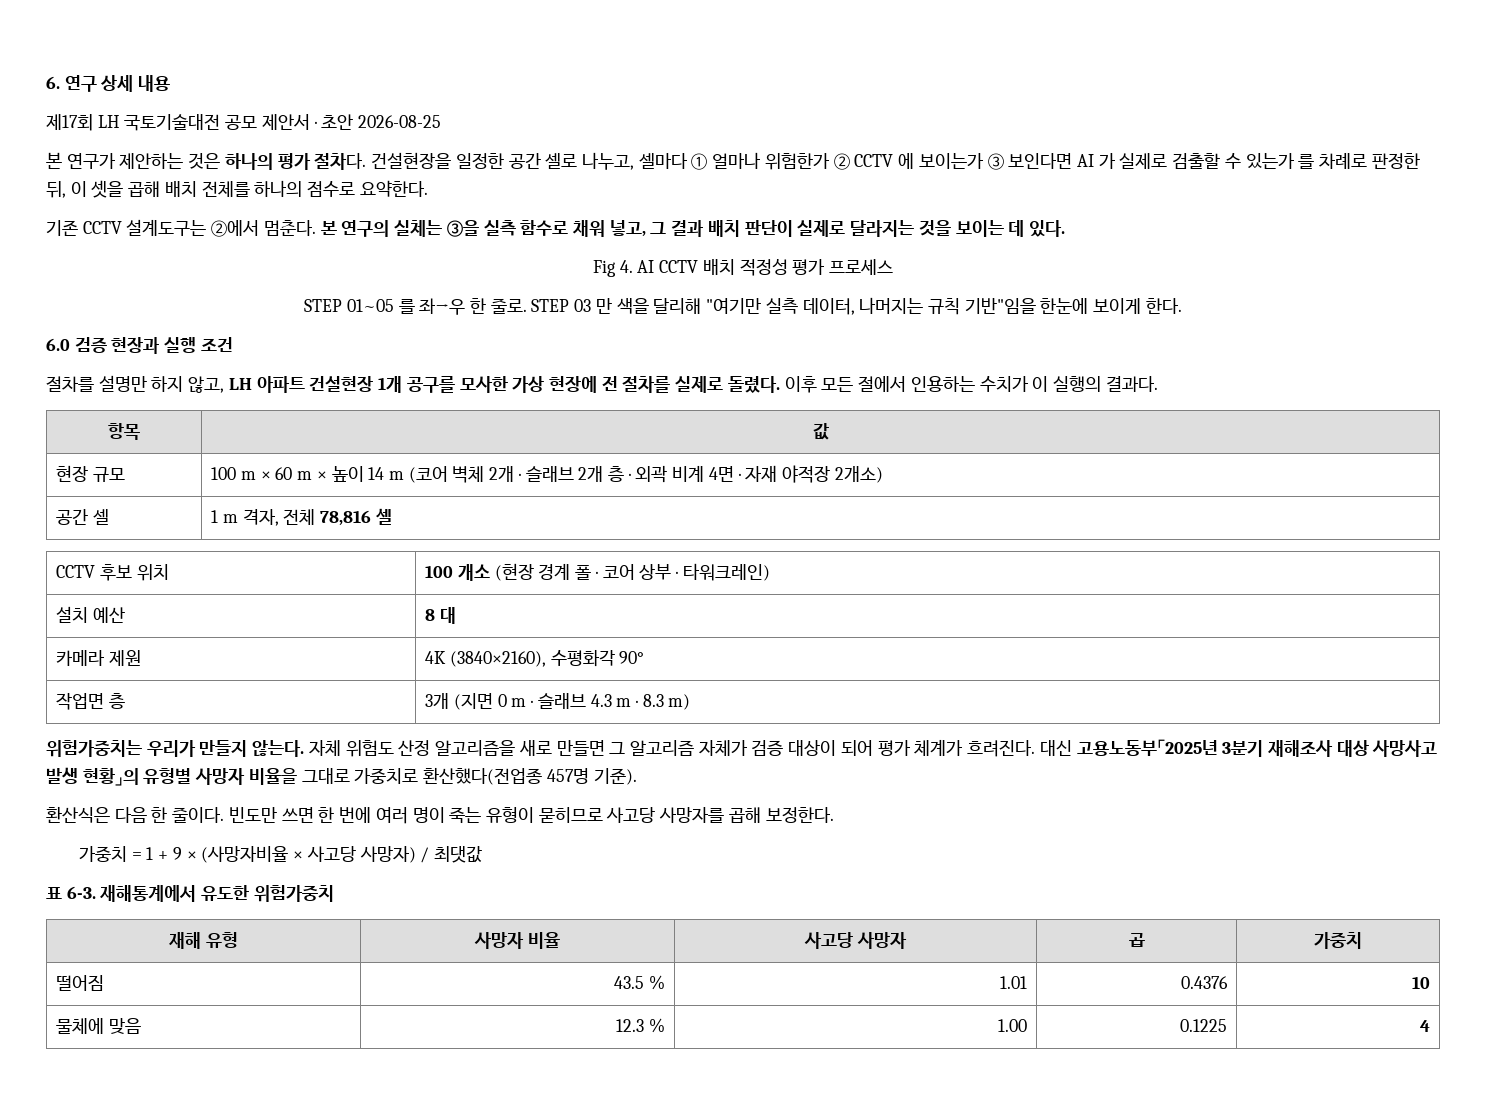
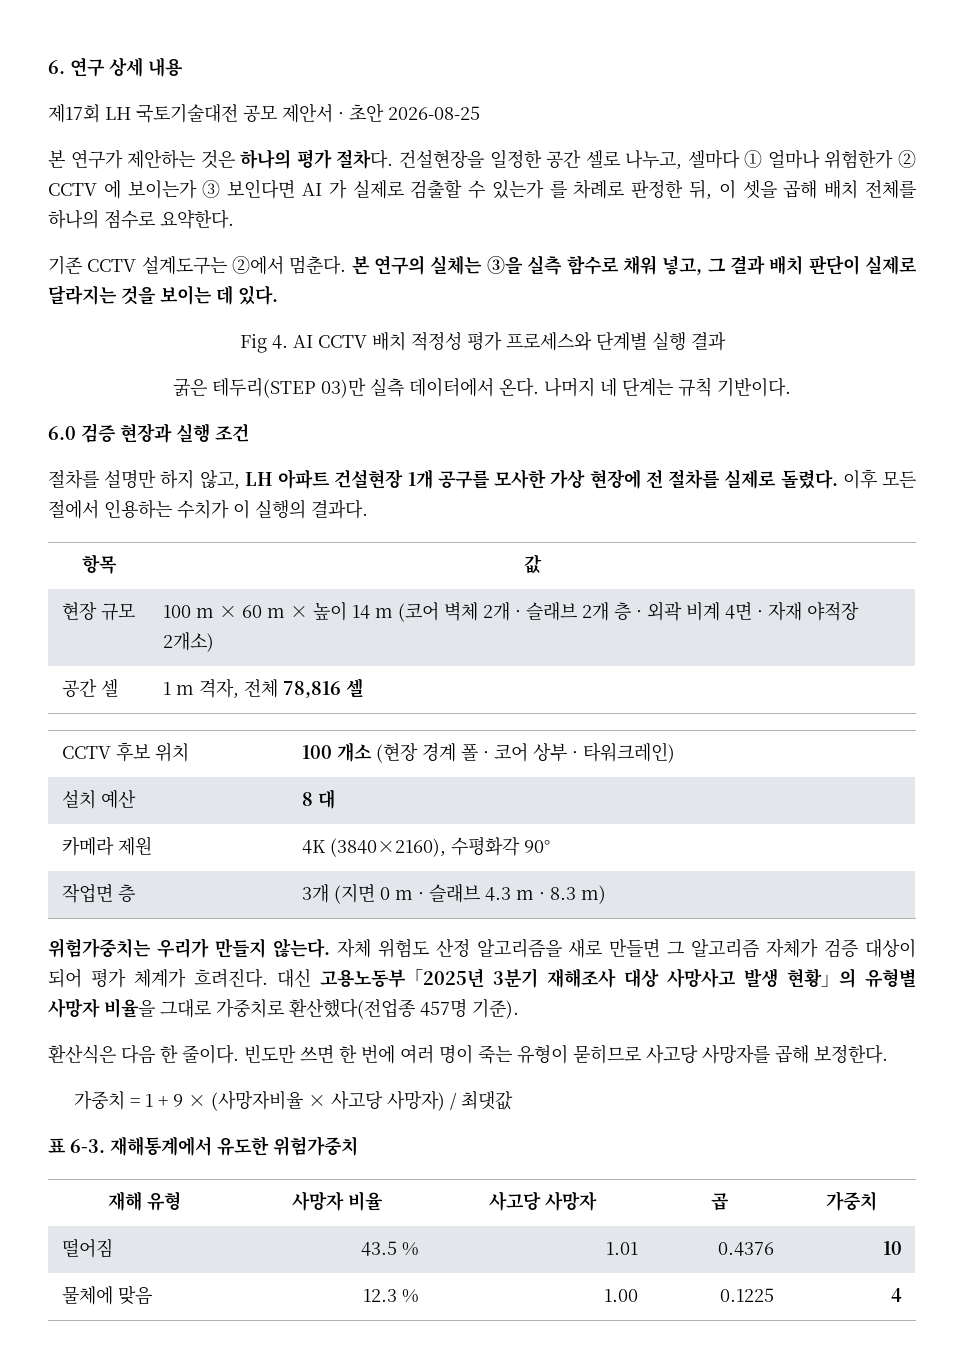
- Fig 4. AI CCTV 배치 적정성 평가 프로세스
- STEP 01~05 를 좌→우 한 줄로. STEP 03 만 색을 달리해 "여기만 실측 데이터, 나머지는 규칙 기반"임을 한눈에 보이게 한다.
+ Fig 4. AI CCTV 배치 적정성 평가 프로세스와 단계별 실행 결과
+ 굵은 테두리(STEP 03)만 실측 데이터에서 온다. 나머지 네 단계는 규칙 기반이다.

